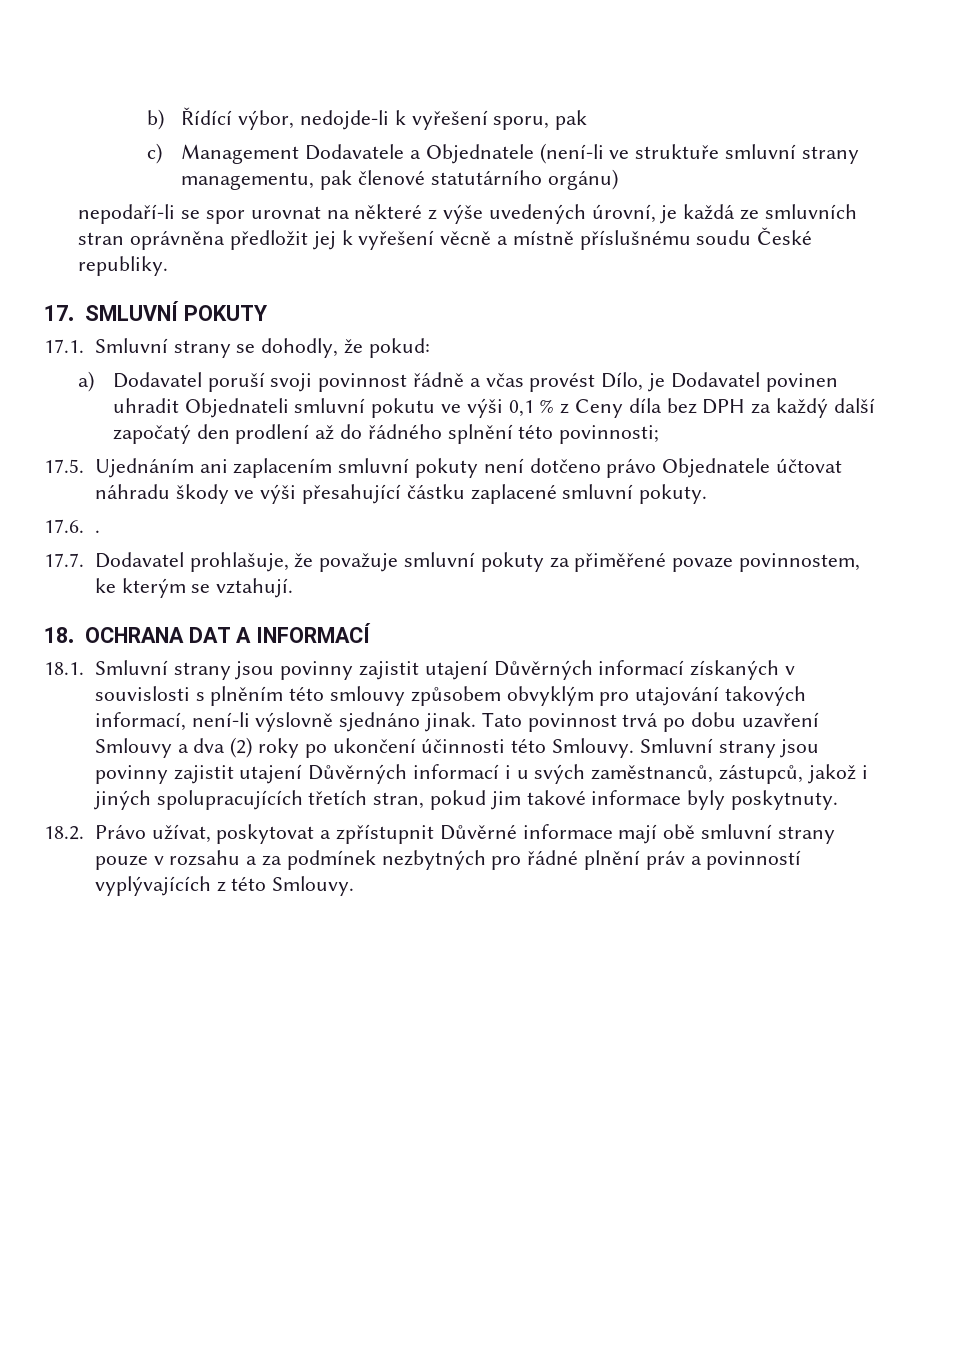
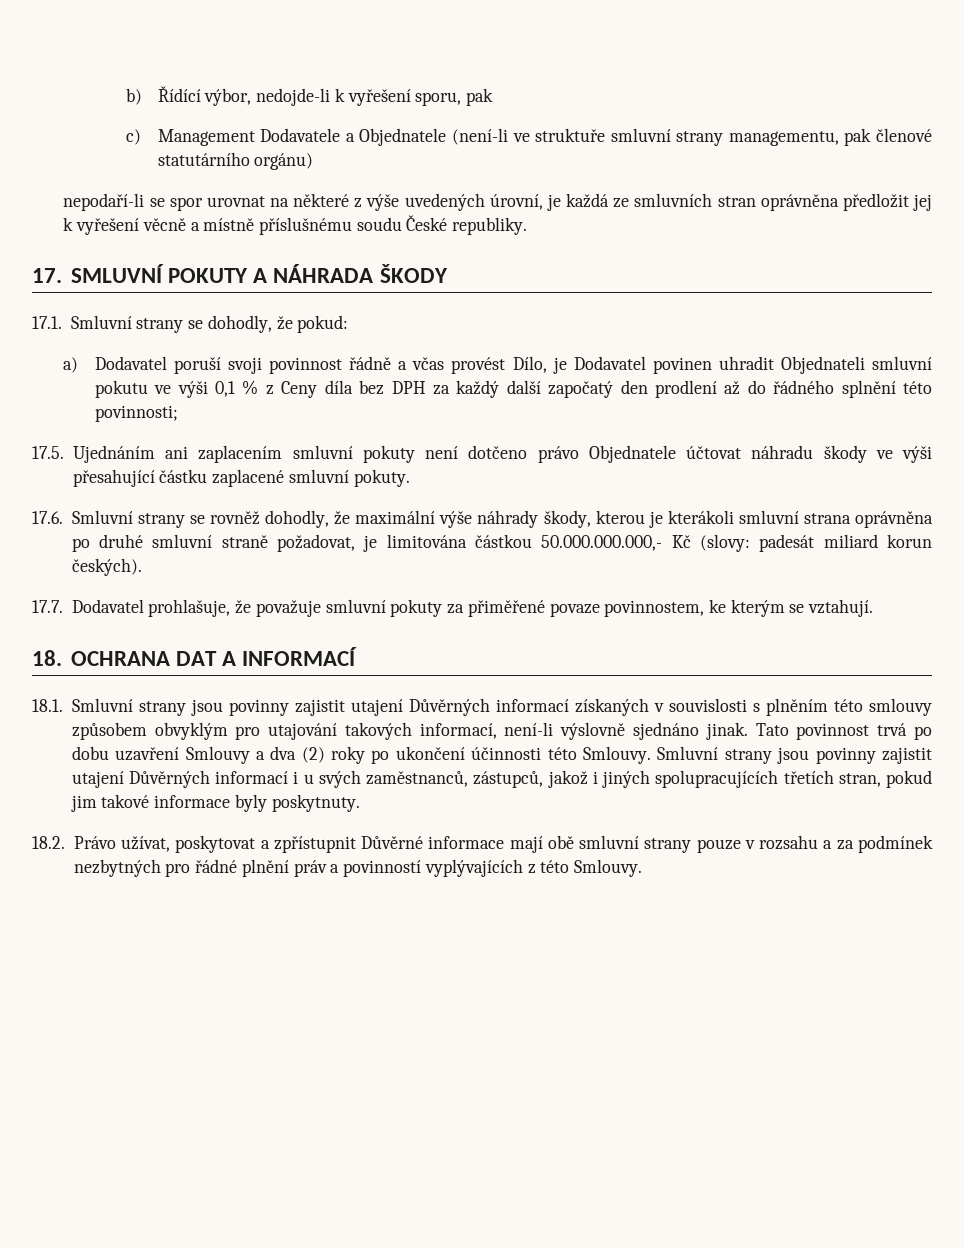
- 17. SMLUVNÍ POKUTY
+ 17. SMLUVNÍ POKUTY A NÁHRADA ŠKODY
- 17.6. .
+ 17.6. Smluvní strany se rovněž dohodly, že maximální výše náhrady škody, kterou je kterákoli smluvní strana oprávněna po druhé smluvní straně požadovat, je limitována částkou 50.000.000.000,- Kč (slovy: padesát miliard korun českých).

